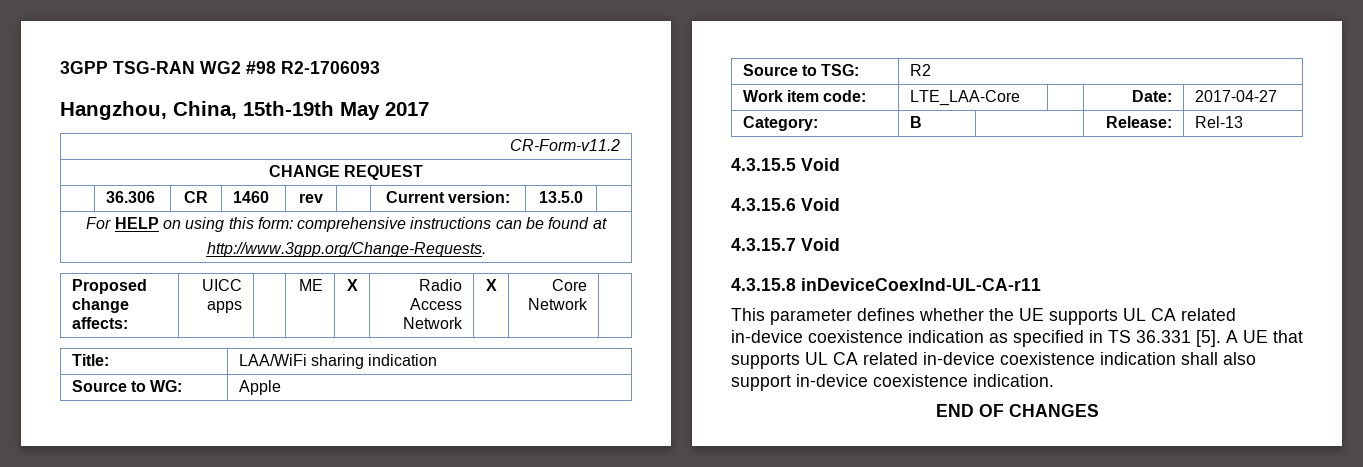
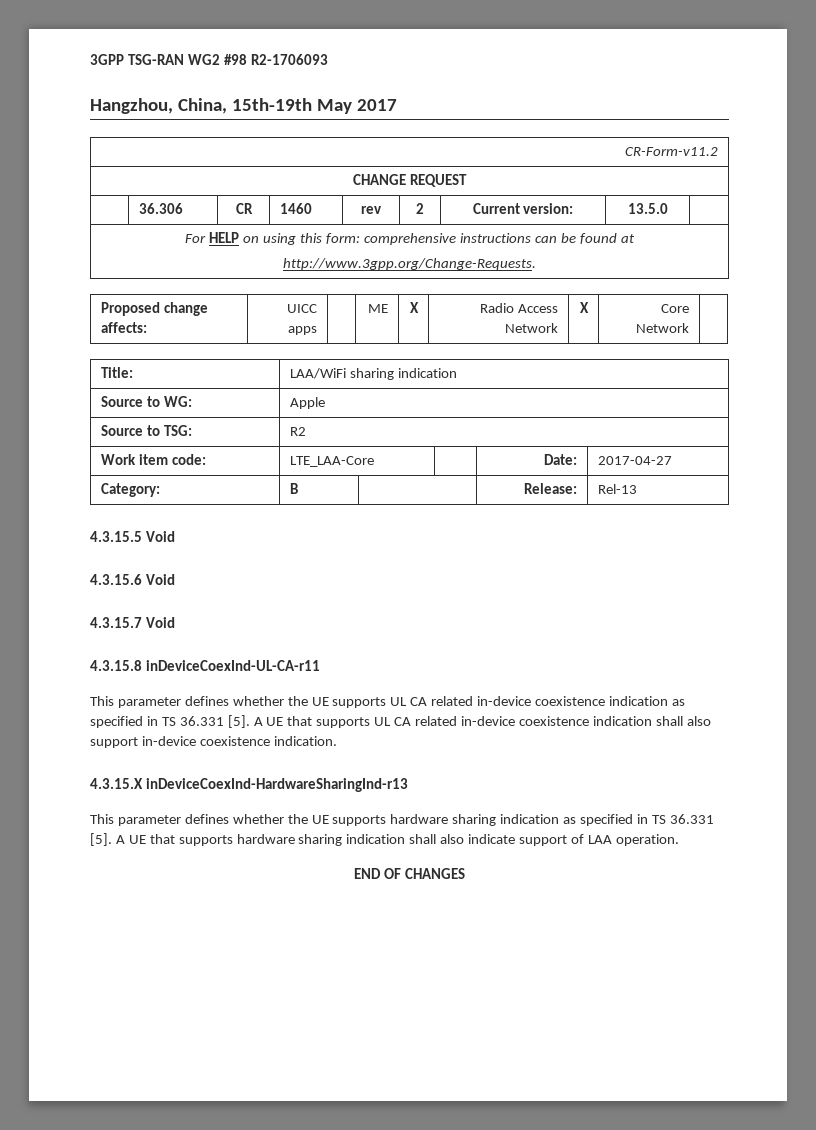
- | 36.306 | CR | 1460 | rev | | Current version: | 13.5.0 |
+ | 36.306 | CR | 1460 | rev | 2 | Current version: | 13.5.0 |
+ 4.3.15.X inDeviceCoexInd-HardwareSharingInd-r13
+ This parameter defines whether the UE supports hardware sharing indication as specified in TS 36.331 [5]. A UE that supports hardware sharing indication shall also indicate support of LAA operation.

